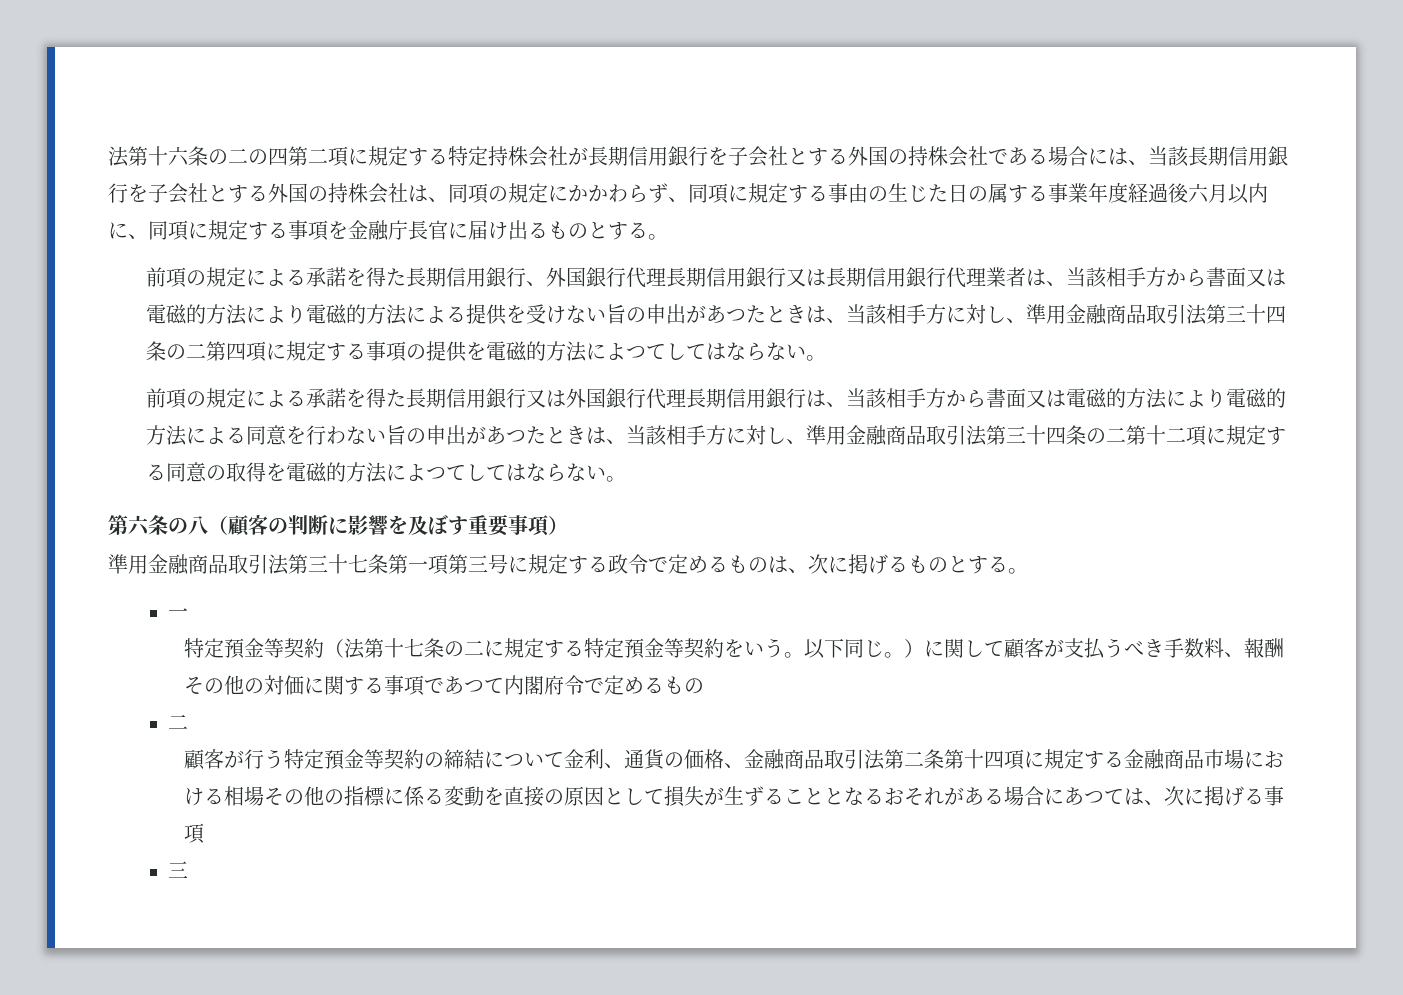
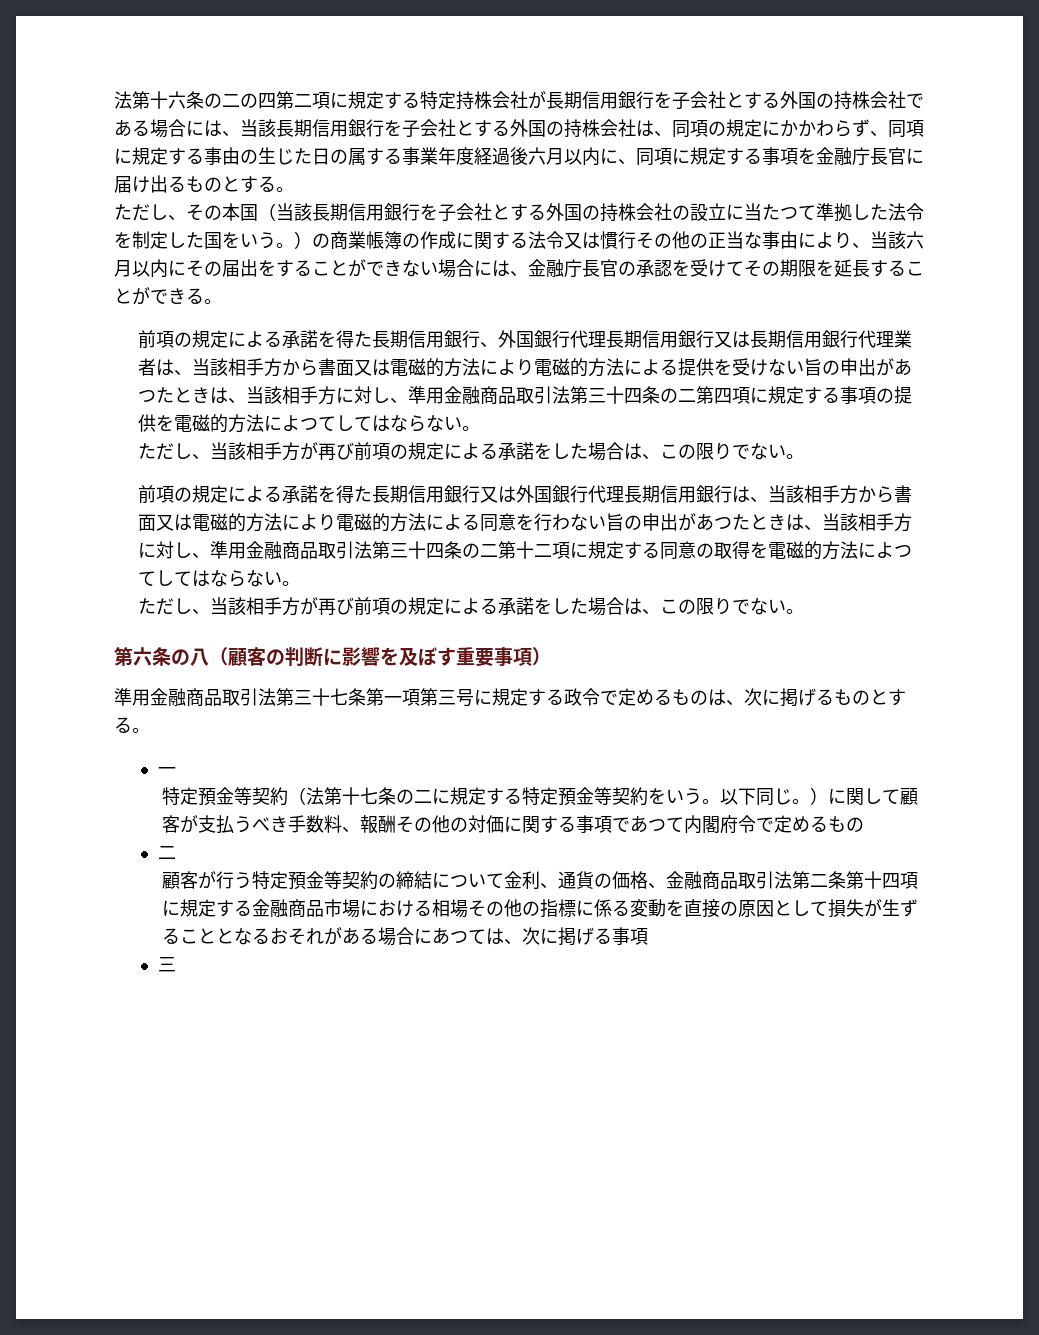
+ ただし、その本国（当該長期信用銀行を子会社とする外国の持株会社の設立に当たつて準拠した法令を制定した国をいう。）の商業帳簿の作成に関する法令又は慣行その他の正当な事由により、当該六月以内にその届出をすることができない場合には、金融庁長官の承認を受けてその期限を延長することができる。
  前項の規定による承諾を得た長期信用銀行、外国銀行代理長期信用銀行又は長期信用銀行代理業者は、当該相手方から書面又は電磁的方法により電磁的方法による提供を受けない旨の申出があつたときは、当該相手方に対し、準用金融商品取引法第三十四条の二第四項に規定する事項の提供を電磁的方法によつてしてはならない。
+ ただし、当該相手方が再び前項の規定による承諾をした場合は、この限りでない。
  前項の規定による承諾を得た長期信用銀行又は外国銀行代理長期信用銀行は、当該相手方から書面又は電磁的方法により電磁的方法による同意を行わない旨の申出があつたときは、当該相手方に対し、準用金融商品取引法第三十四条の二第十二項に規定する同意の取得を電磁的方法によつてしてはならない。
+ ただし、当該相手方が再び前項の規定による承諾をした場合は、この限りでない。

